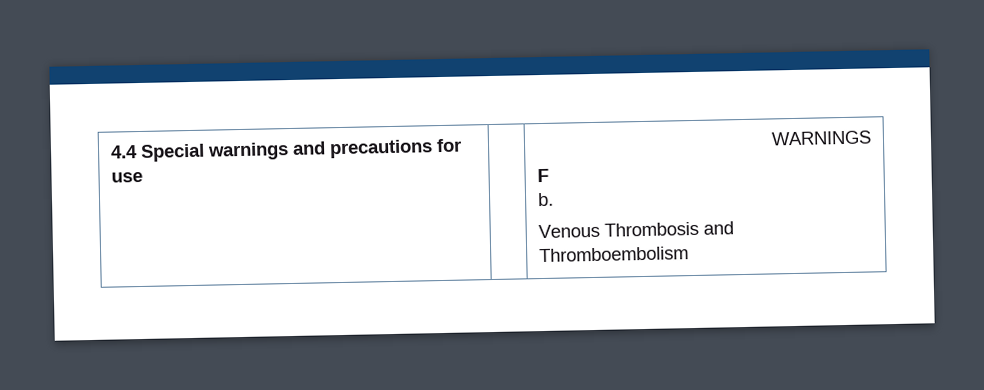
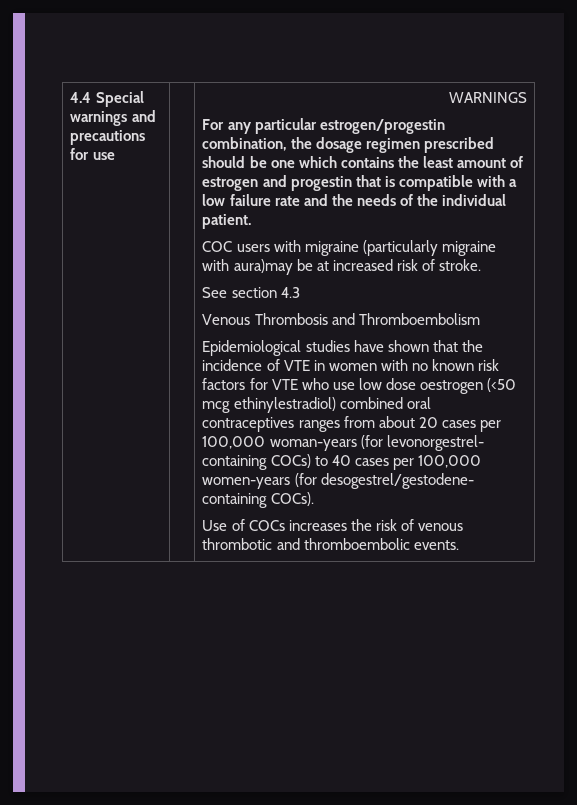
- F
- b.
+ For any particular estrogen/progestin combination, the dosage regimen prescribed should be one which contains the least amount of estrogen and progestin that is compatible with a low failure rate and the needs of the individual patient.
+ COC users with migraine (particularly migraine with aura)may be at increased risk of stroke.
+ See section 4.3
  Venous Thrombosis and Thromboembolism
+ Epidemiological studies have shown that the incidence of VTE in women with no known risk factors for VTE who use low dose oestrogen (<50 mcg ethinylestradiol) combined oral contraceptives ranges from about 20 cases per 100,000 woman-years (for levonorgestrel- containing COCs) to 40 cases per 100,000 women-years (for desogestrel/gestodene- containing COCs).
+ Use of COCs increases the risk of venous thrombotic and thromboembolic events.

